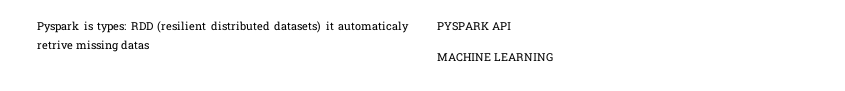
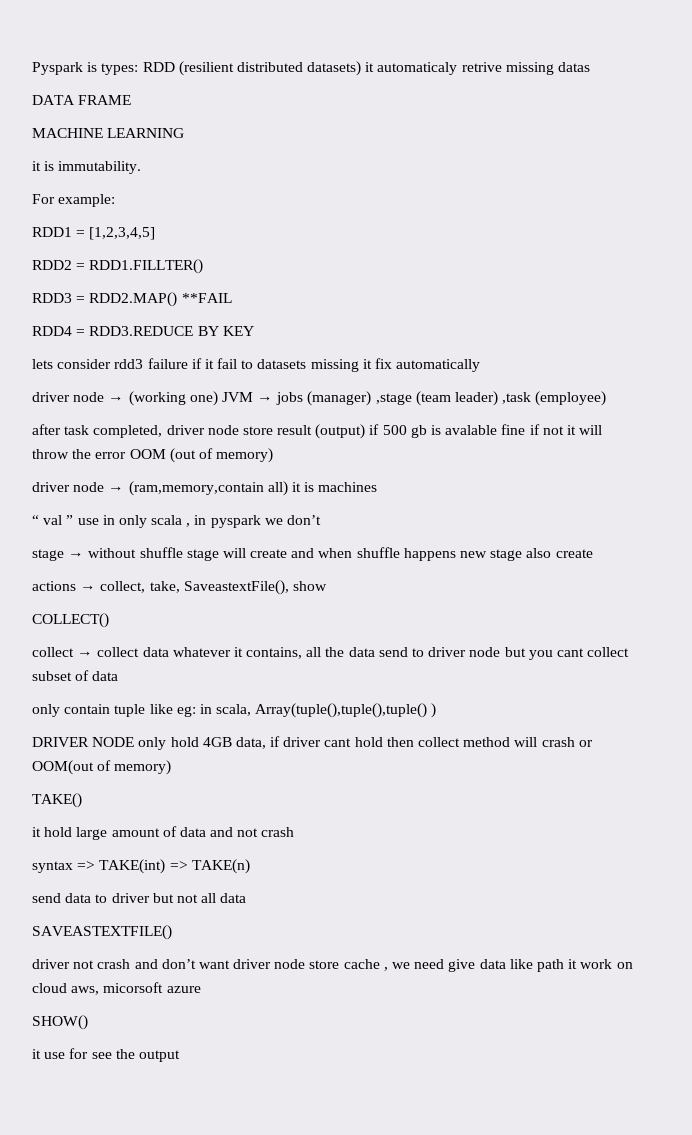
- PYSPARK API
+ DATA FRAME
+ it is immutability.
+ For example:
+ RDD1 = [1,2,3,4,5]
+ RDD2 = RDD1.FILLTER()
+ RDD3 = RDD2.MAP() **FAIL
+ RDD4 = RDD3.REDUCE BY KEY
+ lets consider rdd3 failure if it fail to datasets missing it fix automatically
+ driver node → (working one) JVM → jobs (manager) ,stage (team leader) ,task (employee)
+ after task completed, driver node store result (output) if 500 gb is avalable fine if not it will throw the error OOM (out of memory)
+ driver node → (ram,memory,contain all) it is machines
+ “ val ” use in only scala , in pyspark we don’t
+ stage → without shuffle stage will create and when shuffle happens new stage also create
+ actions → collect, take, SaveastextFile(), show
+ COLLECT()
+ collect → collect data whatever it contains, all the data send to driver node but you cant collect subset of data
+ only contain tuple like eg: in scala, Array(tuple(),tuple(),tuple() )
+ DRIVER NODE only hold 4GB data, if driver cant hold then collect method will crash or OOM(out of memory)
+ TAKE()
+ it hold large amount of data and not crash
+ syntax => TAKE(int) => TAKE(n)
+ send data to driver but not all data
+ SAVEASTEXTFILE()
+ driver not crash and don’t want driver node store cache , we need give data like path it work on cloud aws, micorsoft azure
+ SHOW()
+ it use for see the output

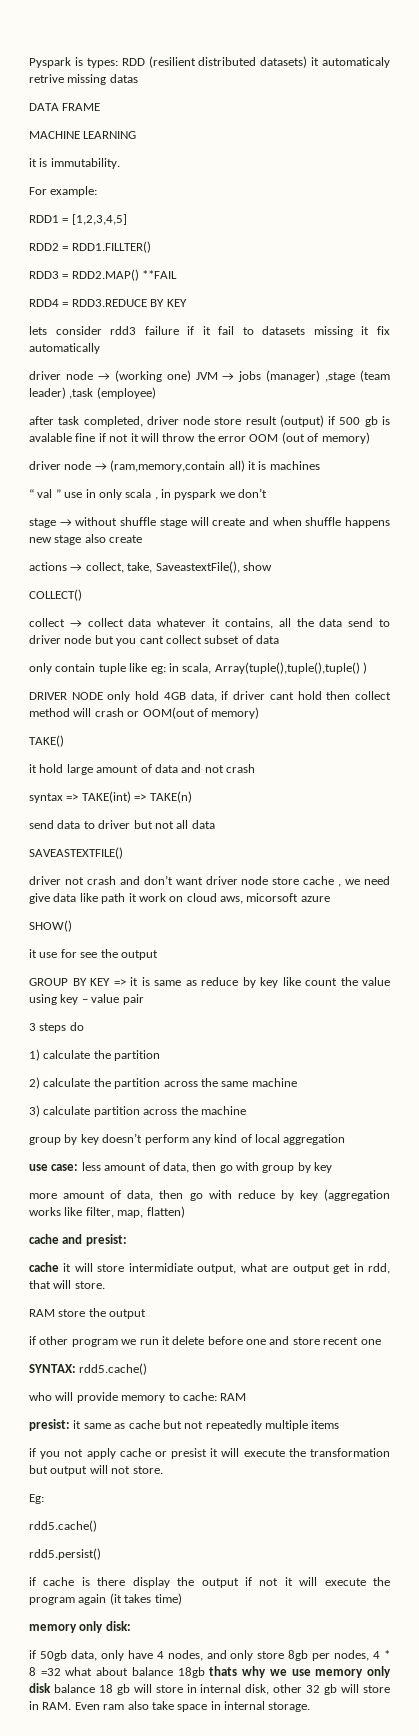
+ GROUP BY KEY => it is same as reduce by key like count the value using key – value pair
+ 3 steps do
+ 1) calculate the partition
+ 2) calculate the partition across the same machine
+ 3) calculate partition across the machine
+ group by key doesn’t perform any kind of local aggregation
+ use case: less amount of data, then go with group by key
+ more amount of data, then go with reduce by key (aggregation works like filter, map, flatten)
+ cache and presist:
+ cache it will store intermidiate output, what are output get in rdd, that will store.
+ RAM store the output
+ if other program we run it delete before one and store recent one
+ SYNTAX: rdd5.cache()
+ who will provide memory to cache: RAM
+ presist: it same as cache but not repeatedly multiple items
+ if you not apply cache or presist it will execute the transformation but output will not store.
+ Eg:
+ rdd5.cache()
+ rdd5.persist()
+ if cache is there display the output if not it will execute the program again (it takes time)
+ memory only disk:
+ if 50gb data, only have 4 nodes, and only store 8gb per nodes, 4 * 8 =32 what about balance 18gb thats why we use memory only disk balance 18 gb will store in internal disk, other 32 gb will store in RAM. Even ram also take space in internal storage.

